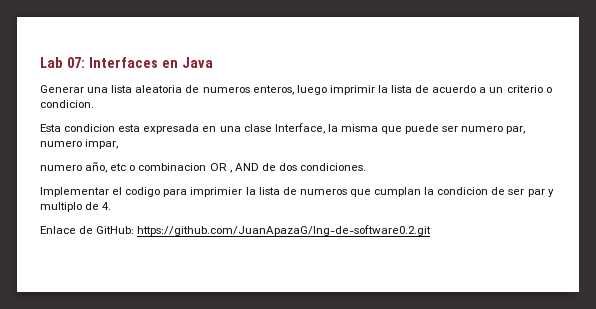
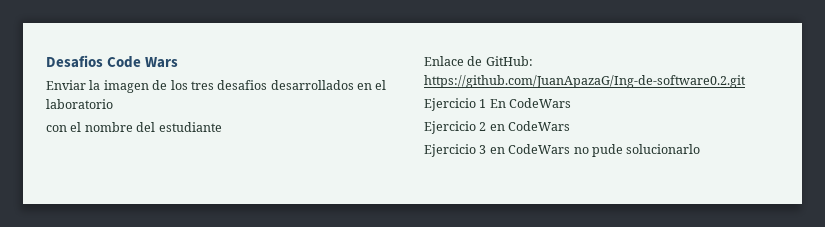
- Lab 07: Interfaces en Java
- Generar una lista aleatoria de numeros enteros, luego imprimir la lista de acuerdo a un criterio o condicion.
- Esta condicion esta expresada en una clase Interface, la misma que puede ser numero par, numero impar,
- numero año, etc o combinacion OR , AND de dos condiciones.
- Implementar el codigo para imprimier la lista de numeros que cumplan la condicion de ser par y multiplo de 4.
+ Desafios Code Wars
+ Enviar la imagen de los tres desafios desarrollados en el laboratorio
+ con el nombre del estudiante
  Enlace de GitHub: https://github.com/JuanApazaG/Ing-de-software0.2.git
+ Ejercicio 1 En CodeWars
+ Ejercicio 2 en CodeWars
+ Ejercicio 3 en CodeWars no pude solucionarlo

